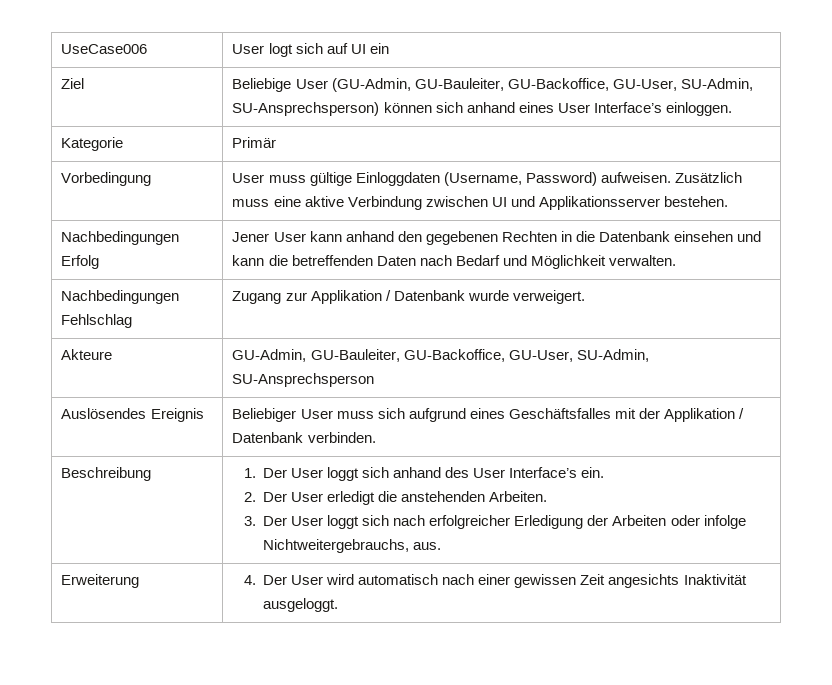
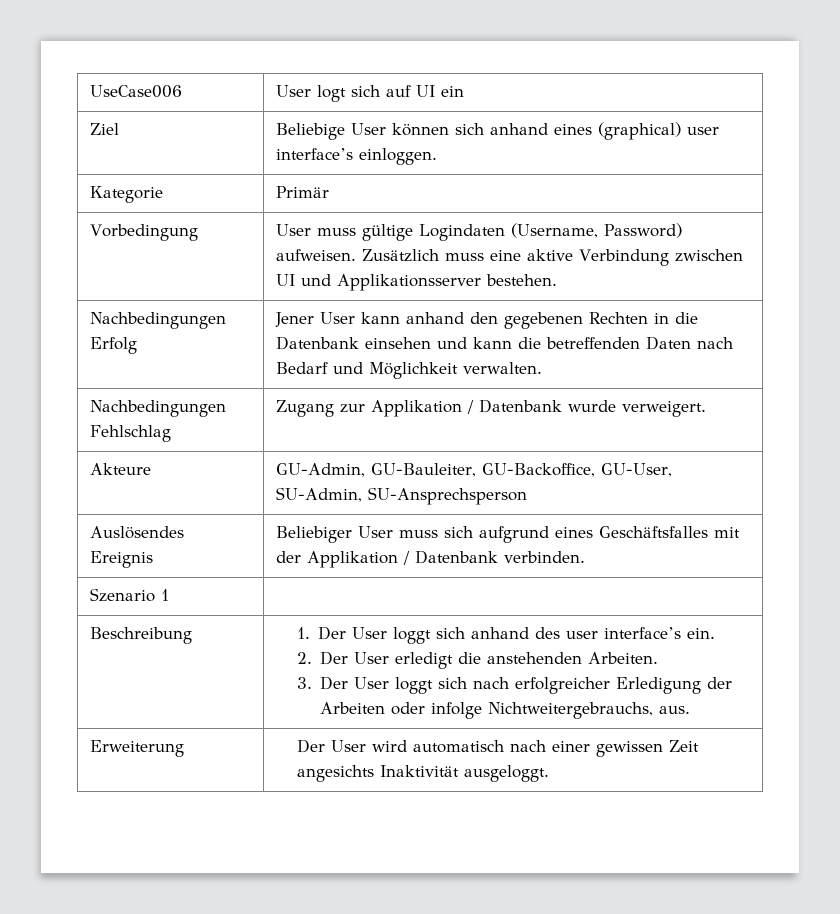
- Ziel | Beliebige User (GU-Admin, GU-Bauleiter, GU-Backoffice, GU-User, SU-Admin, SU-Ansprechsperson) können sich anhand eines User Interface’s einloggen.
+ Ziel | Beliebige User können sich anhand eines (graphical) user interface’s einloggen.
- Vorbedingung | User muss gültige Einloggdaten (Username, Password) aufweisen. Zusätzlich muss eine aktive Verbindung zwischen UI und Applikationsserver bestehen.
+ Vorbedingung | User muss gültige Logindaten (Username, Password) aufweisen. Zusätzlich muss eine aktive Verbindung zwischen UI und Applikationsserver bestehen.
+ Szenario 1 |
- Beschreibung | 1. Der User loggt sich anhand des User Interface’s ein.
+ Beschreibung | 1. Der User loggt sich anhand des user interface’s ein.
- Erweiterung | 4. Der User wird automatisch nach einer gewissen Zeit angesichts Inaktivität ausgeloggt.
+ Erweiterung | Der User wird automatisch nach einer gewissen Zeit angesichts Inaktivität ausgeloggt.

